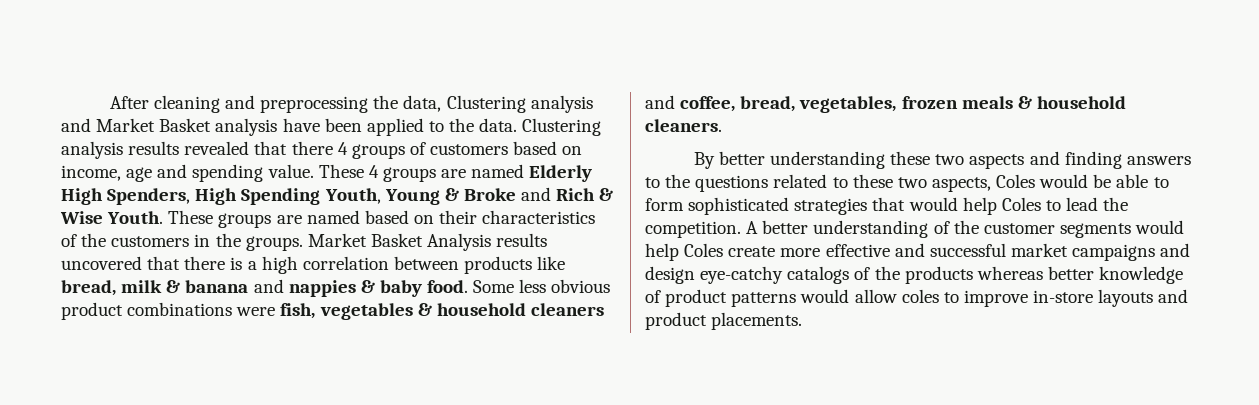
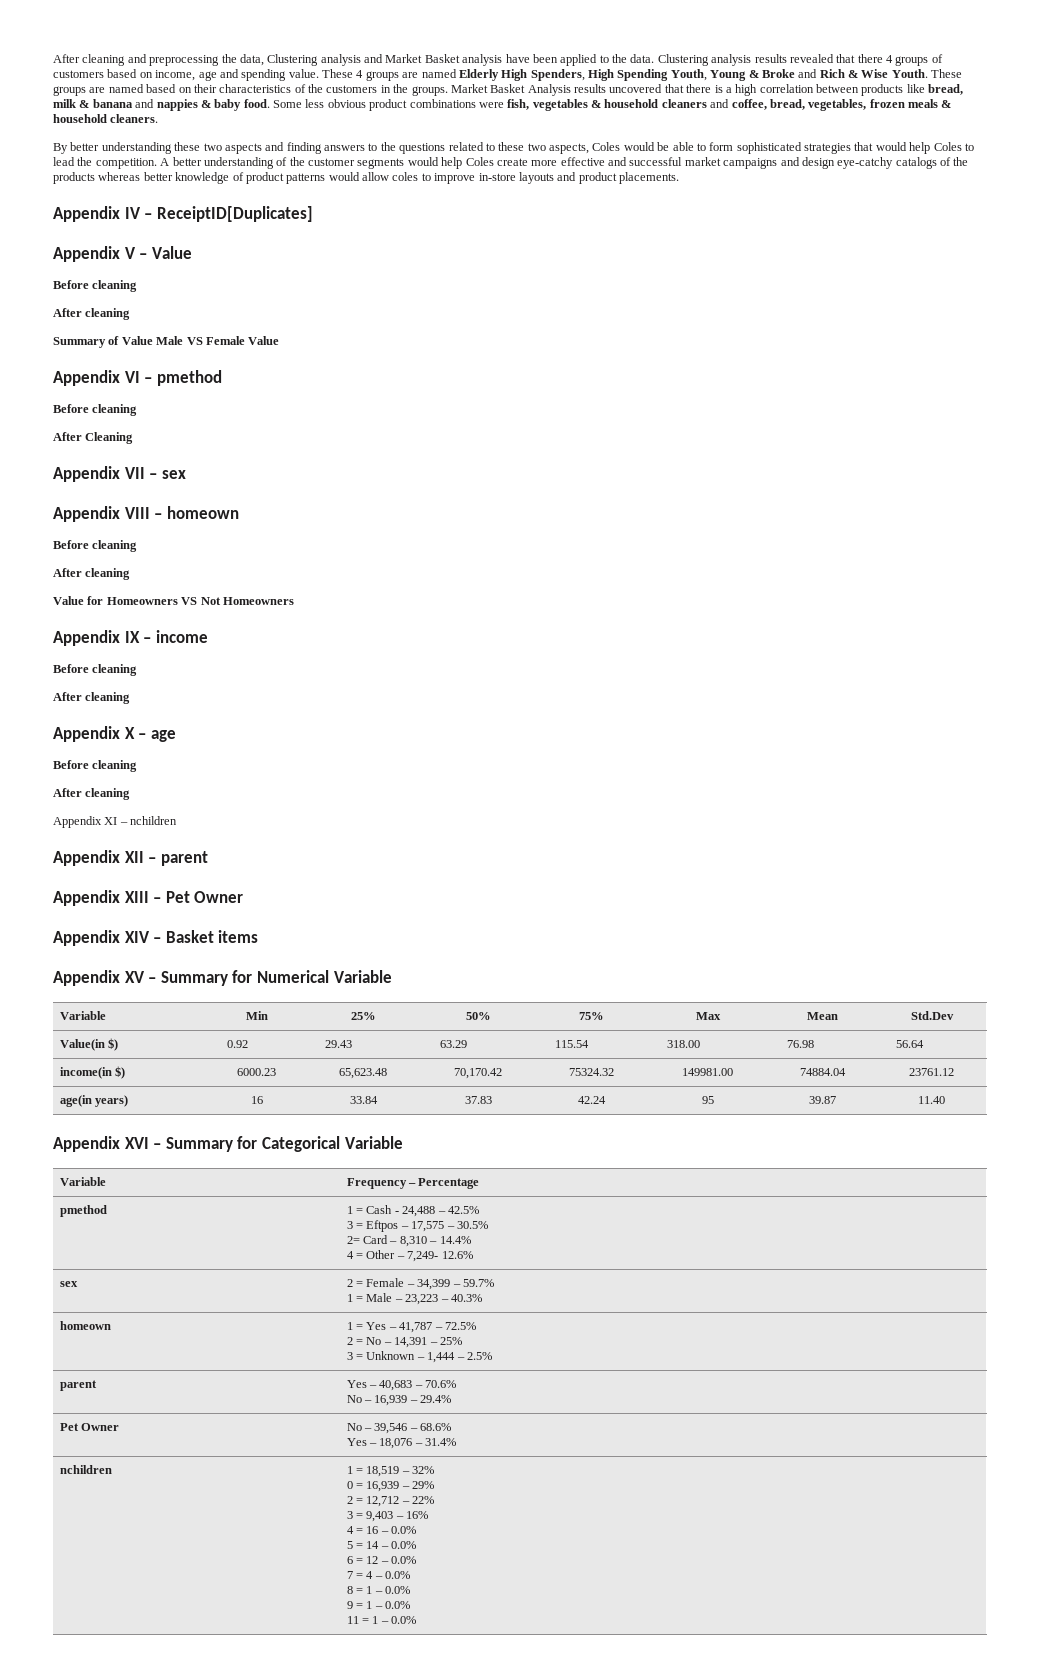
+ Appendix IV – ReceiptID[Duplicates]
+ Appendix V – Value
+ Before cleaning
+ After cleaning
+ Summary of Value Male VS Female Value
+ Appendix VI – pmethod
+ Before cleaning
+ After Cleaning
+ Appendix VII – sex
+ Appendix VIII – homeown
+ Before cleaning
+ After cleaning
+ Value for Homeowners VS Not Homeowners
+ Appendix IX – income
+ Before cleaning
+ After cleaning
+ Appendix X – age
+ Before cleaning
+ After cleaning
+ Appendix XI – nchildren
+ Appendix XII – parent
+ Appendix XIII – Pet Owner
+ Appendix XIV – Basket items
+ Appendix XV – Summary for Numerical Variable
+ Variable | Min | 25% | 50% | 75% | Max | Mean | Std.Dev
+ Value(in $) | 0.92 | 29.43 | 63.29 | 115.54 | 318.00 | 76.98 | 56.64
+ income(in $) | 6000.23 | 65,623.48 | 70,170.42 | 75324.32 | 149981.00 | 74884.04 | 23761.12
+ age(in years) | 16 | 33.84 | 37.83 | 42.24 | 95 | 39.87 | 11.40
+ Appendix XVI – Summary for Categorical Variable
+ Variable | Frequency – Percentage
+ pmethod | 1 = Cash - 24,488 – 42.5%
+ 3 = Eftpos – 17,575 – 30.5%
+ 2= Card – 8,310 – 14.4%
+ 4 = Other – 7,249- 12.6%
+ sex | 2 = Female – 34,399 – 59.7%
+ 1 = Male – 23,223 – 40.3%
+ homeown | 1 = Yes – 41,787 – 72.5%
+ 2 = No – 14,391 – 25%
+ 3 = Unknown – 1,444 – 2.5%
+ parent | Yes – 40,683 – 70.6%
+ No – 16,939 – 29.4%
+ Pet Owner | No – 39,546 – 68.6%
+ Yes – 18,076 – 31.4%
+ nchildren | 1 = 18,519 – 32%
+ 0 = 16,939 – 29%
+ 2 = 12,712 – 22%
+ 3 = 9,403 – 16%
+ 4 = 16 – 0.0%
+ 5 = 14 – 0.0%
+ 6 = 12 – 0.0%
+ 7 = 4 – 0.0%
+ 8 = 1 – 0.0%
+ 9 = 1 – 0.0%
+ 11 = 1 – 0.0%

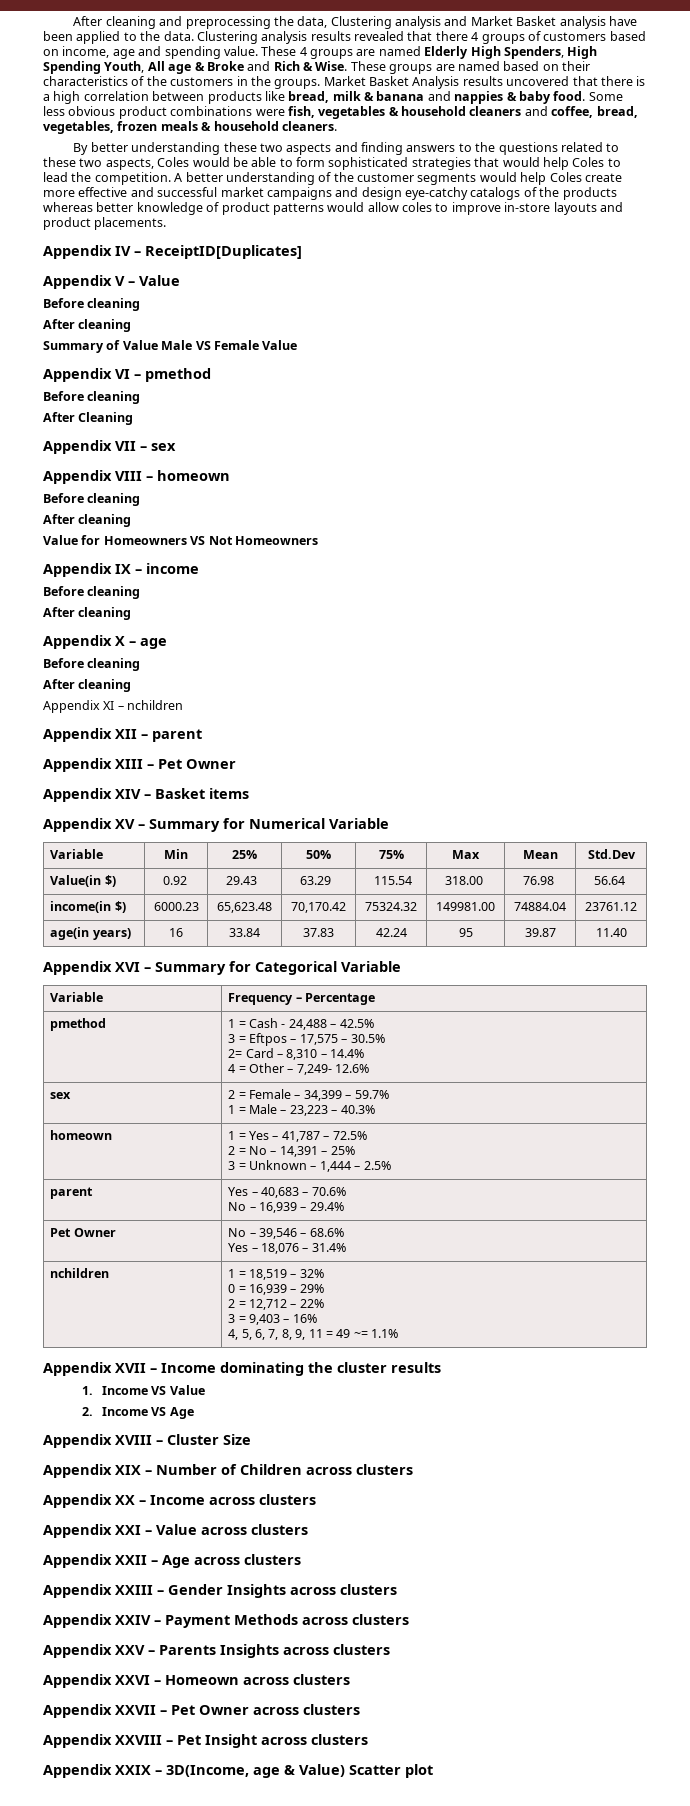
- These 4 groups are named Elderly High Spenders, High Spending Youth, Young & Broke and Rich & Wise Youth.
+ These 4 groups are named Elderly High Spenders, High Spending Youth, All age & Broke and Rich & Wise.
- 4 = 16 – 0.0%
- 5 = 14 – 0.0%
- 6 = 12 – 0.0%
- 7 = 4 – 0.0%
- 8 = 1 – 0.0%
- 9 = 1 – 0.0%
- 11 = 1 – 0.0%
+ 4, 5, 6, 7, 8, 9, 11 = 49 ~= 1.1%
+ Appendix XVII – Income dominating the cluster results
+ 1. Income VS Value
+ 2. Income VS Age
+ Appendix XVIII – Cluster Size
+ Appendix XIX – Number of Children across clusters
+ Appendix XX – Income across clusters
+ Appendix XXI – Value across clusters
+ Appendix XXII – Age across clusters
+ Appendix XXIII – Gender Insights across clusters
+ Appendix XXIV – Payment Methods across clusters
+ Appendix XXV – Parents Insights across clusters
+ Appendix XXVI – Homeown across clusters
+ Appendix XXVII – Pet Owner across clusters
+ Appendix XXVIII – Pet Insight across clusters
+ Appendix XXIX – 3D(Income, age & Value) Scatter plot

